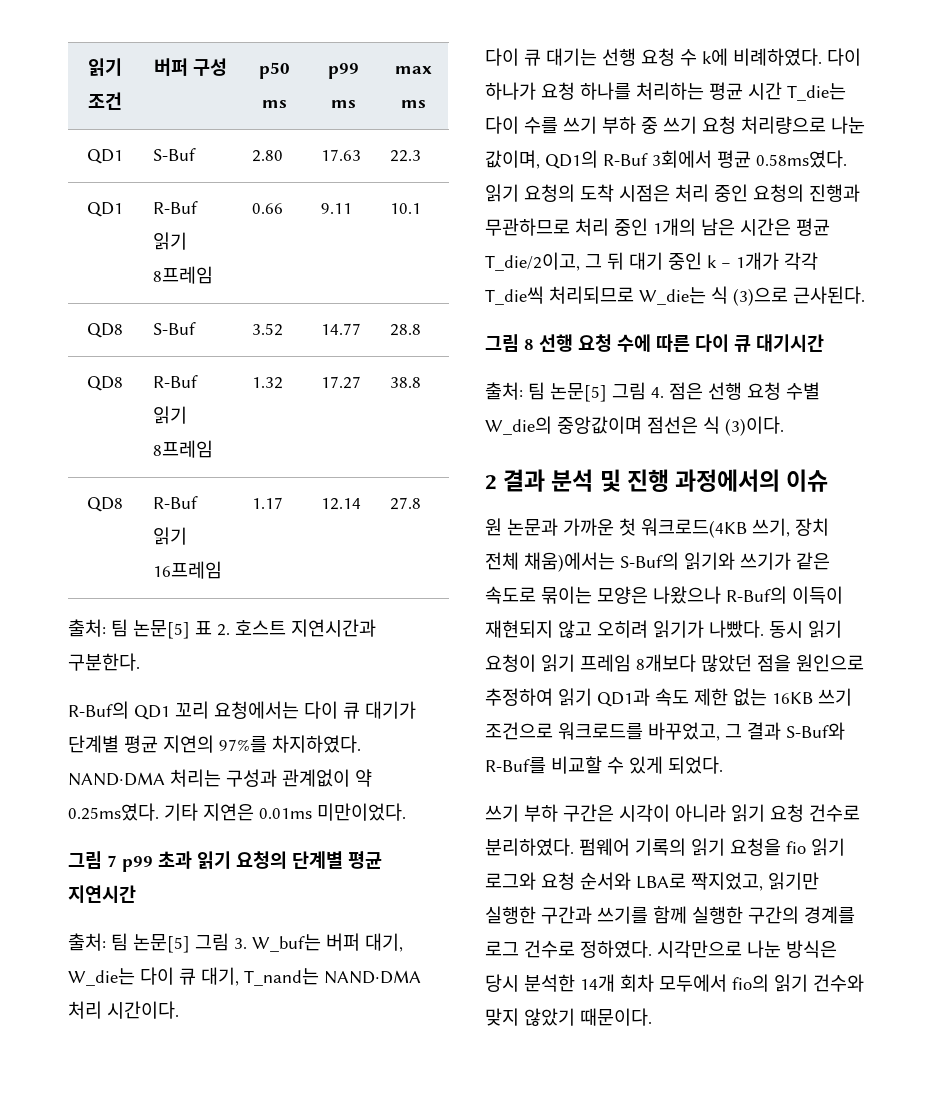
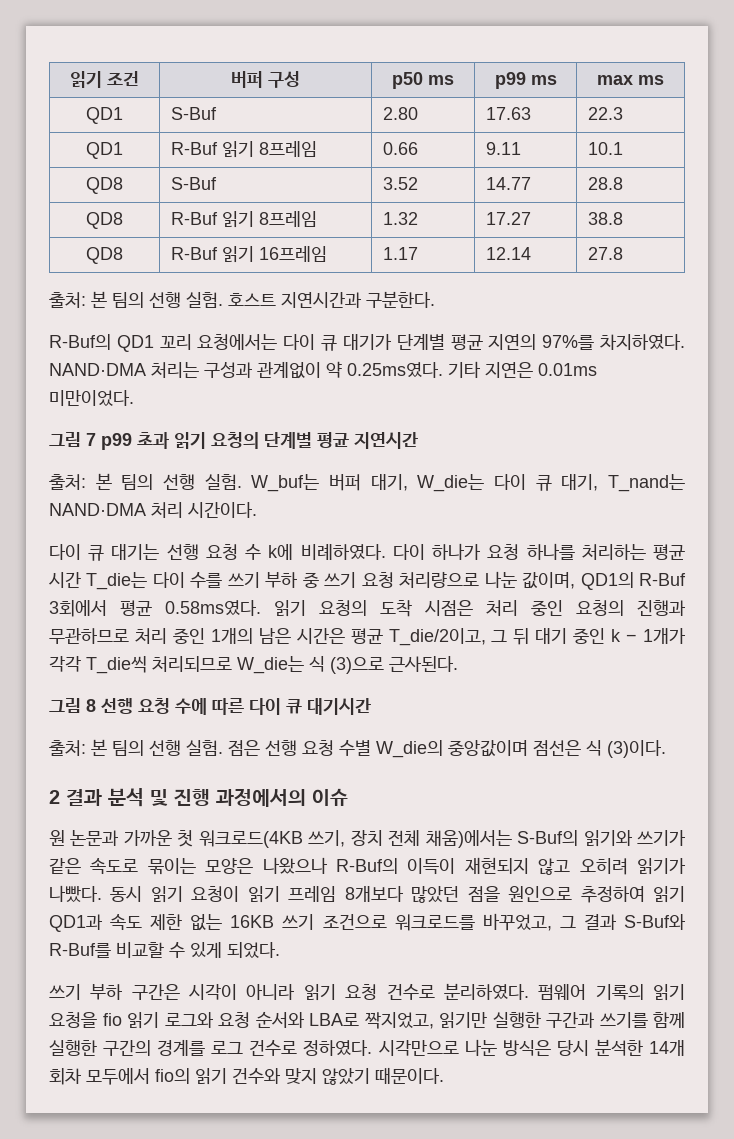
- 출처: 팀 논문[5] 표 2. 호스트 지연시간과 구분한다.
+ 출처: 본 팀의 선행 실험. 호스트 지연시간과 구분한다.
- 출처: 팀 논문[5] 그림 3. W_buf는 버퍼 대기, W_die는 다이 큐 대기, T_nand는 NAND·DMA 처리 시간이다.
+ 출처: 본 팀의 선행 실험. W_buf는 버퍼 대기, W_die는 다이 큐 대기, T_nand는 NAND·DMA 처리 시간이다.
- 출처: 팀 논문[5] 그림 4. 점은 선행 요청 수별 W_die의 중앙값이며 점선은 식 (3)이다.
+ 출처: 본 팀의 선행 실험. 점은 선행 요청 수별 W_die의 중앙값이며 점선은 식 (3)이다.

